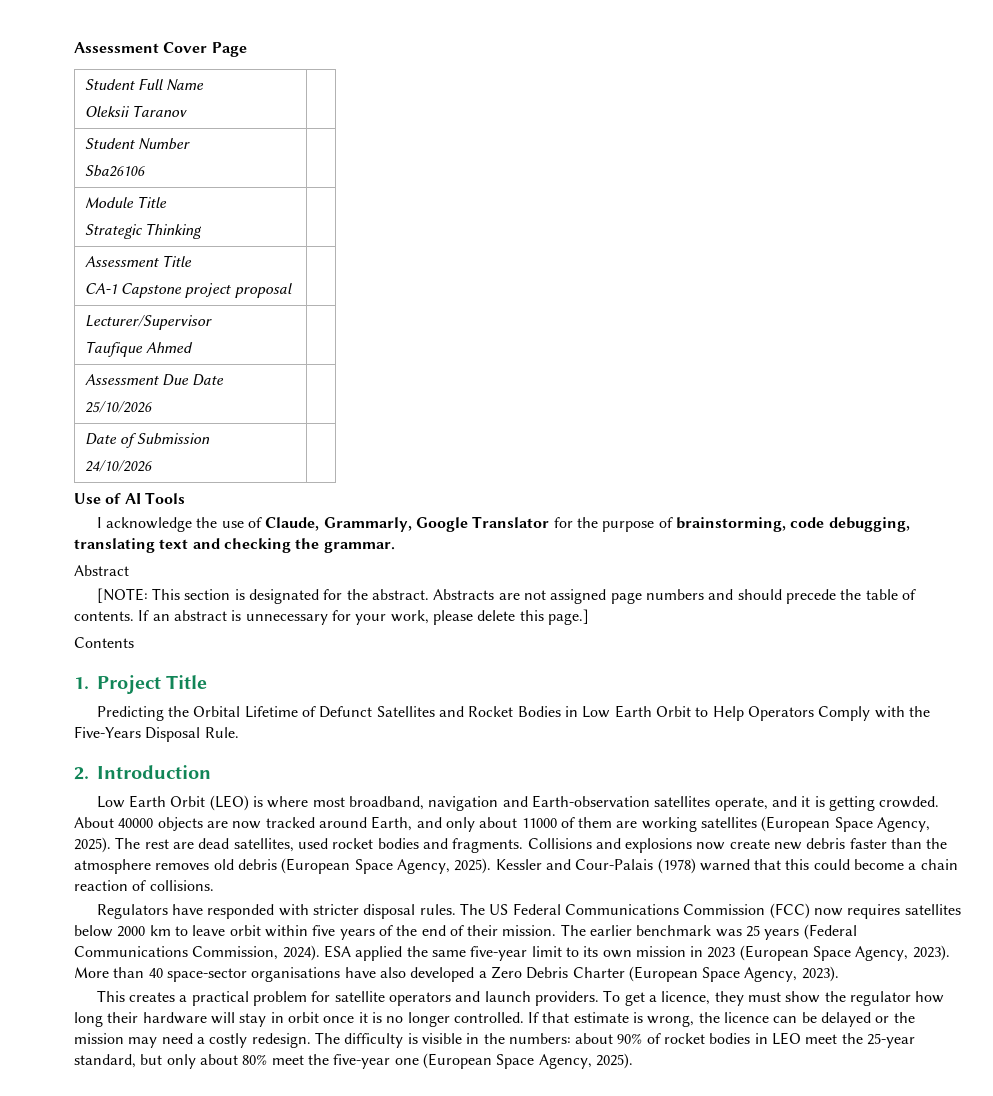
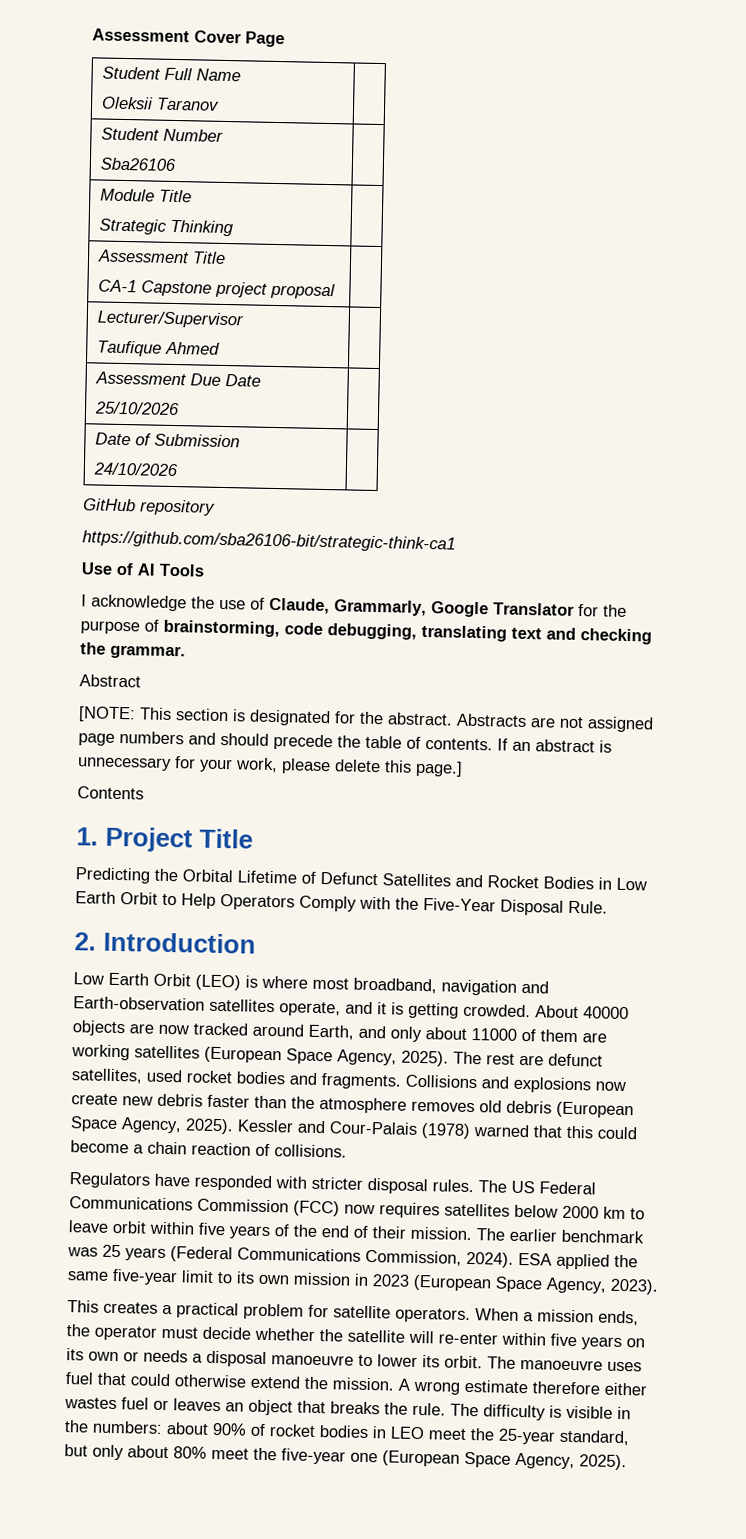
+ GitHub repository
+ https://github.com/sba26106-bit/strategic-think-ca1
- Predicting the Orbital Lifetime of Defunct Satellites and Rocket Bodies in Low Earth Orbit to Help Operators Comply with the Five-Years Disposal Rule.
+ Predicting the Orbital Lifetime of Defunct Satellites and Rocket Bodies in Low Earth Orbit to Help Operators Comply with the Five-Year Disposal Rule.
- The rest are dead satellites, used rocket bodies and fragments.
+ The rest are defunct satellites, used rocket bodies and fragments.
- More than 40 space-sector organisations have also developed a Zero Debris Charter (European Space Agency, 2023).
- This creates a practical problem for satellite operators and launch providers. To get a licence, they must show the regulator how long their hardware will stay in orbit once it is no longer controlled. If that estimate is wrong, the licence can be delayed or the mission may need a costly redesign.
+ This creates a practical problem for satellite operators. When a mission ends, the operator must decide whether the satellite will re-enter within five years on its own or needs a disposal manoeuvre to lower its orbit. The manoeuvre uses fuel that could otherwise extend the mission. A wrong estimate therefore either wastes fuel or leaves an object that breaks the rule.

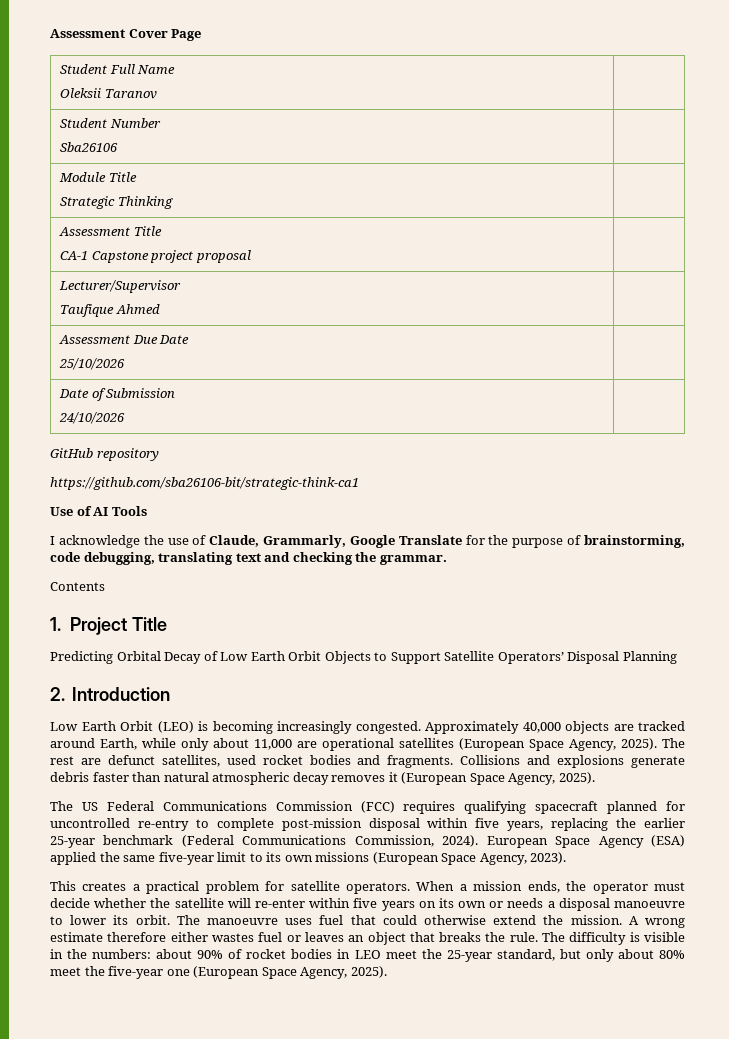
- I acknowledge the use of Claude, Grammarly, Google Translator for the purpose of brainstorming, code debugging, translating text and checking the grammar.
+ I acknowledge the use of Claude, Grammarly, Google Translate for the purpose of brainstorming, code debugging, translating text and checking the grammar.
- Abstract
- [NOTE: This section is designated for the abstract. Abstracts are not assigned page numbers and should precede the table of contents. If an abstract is unnecessary for your work, please delete this page.]
- Predicting the Orbital Lifetime of Defunct Satellites and Rocket Bodies in Low Earth Orbit to Help Operators Comply with the Five-Year Disposal Rule.
+ Predicting Orbital Decay of Low Earth Orbit Objects to Support Satellite Operators’ Disposal Planning
- Low Earth Orbit (LEO) is where most broadband, navigation and Earth-observation satellites operate, and it is getting crowded. About 40000 objects are now tracked around Earth, and only about 11000 of them are working satellites (European Space Agency, 2025).
+ Low Earth Orbit (LEO) is becoming increasingly congested. Approximately 40,000 objects are tracked around Earth, while only about 11,000 are operational satellites (European Space Agency, 2025).
- Collisions and explosions now create new debris faster than the atmosphere removes old debris (European Space Agency, 2025). Kessler and Cour-Palais (1978) warned that this could become a chain reaction of collisions.
- Regulators have responded with stricter disposal rules. The US Federal Communications Commission (FCC) now requires satellites below 2000 km to leave orbit within five years of the end of their mission. The earlier benchmark was 25 years (Federal Communications Commission, 2024). ESA applied the same five-year limit to its own mission in 2023 (European Space Agency, 2023).
+ Collisions and explosions generate debris faster than natural atmospheric decay removes it (European Space Agency, 2025).
+ The US Federal Communications Commission (FCC) requires qualifying spacecraft planned for uncontrolled re-entry to complete post-mission disposal within five years, replacing the earlier 25-year benchmark (Federal Communications Commission, 2024). European Space Agency (ESA) applied the same five-year limit to its own missions (European Space Agency, 2023).

